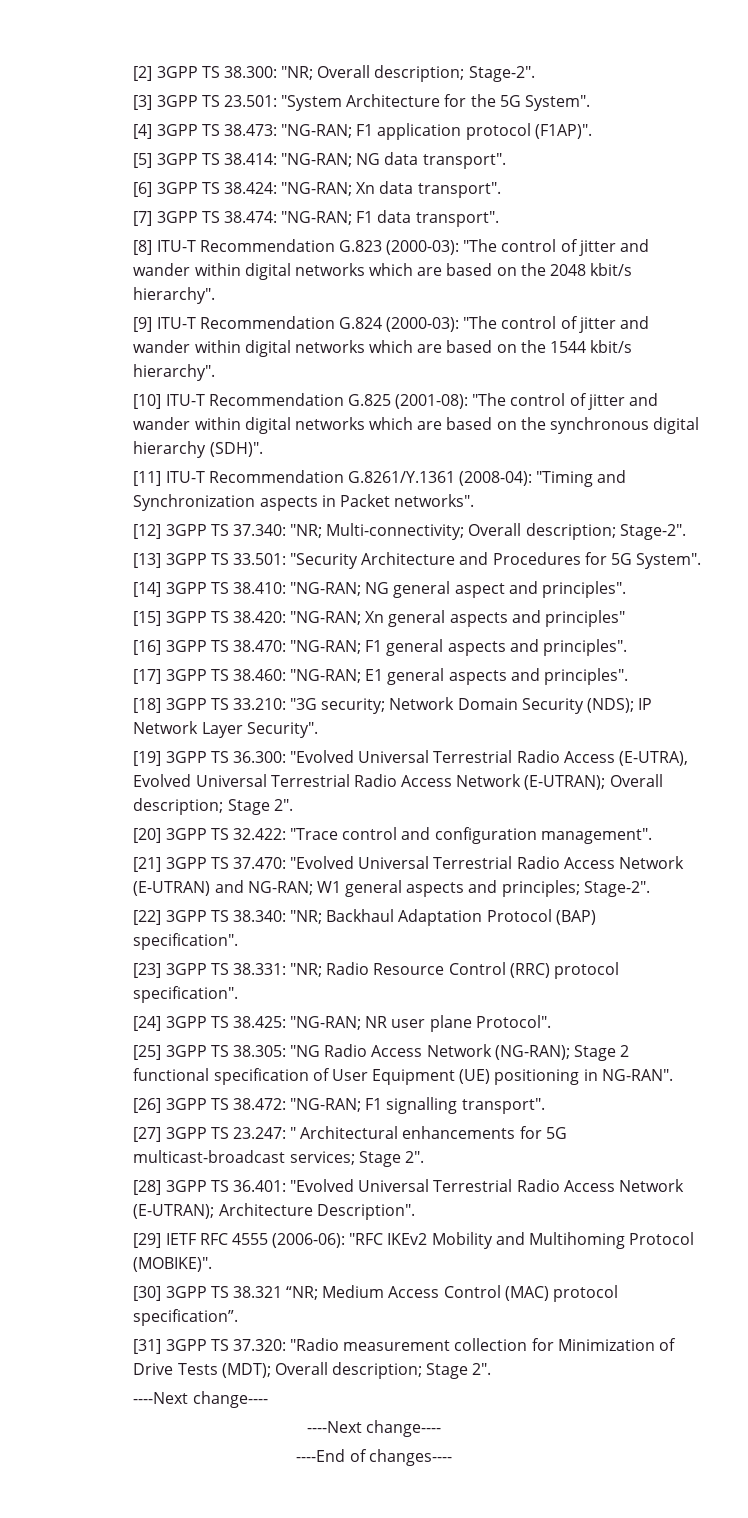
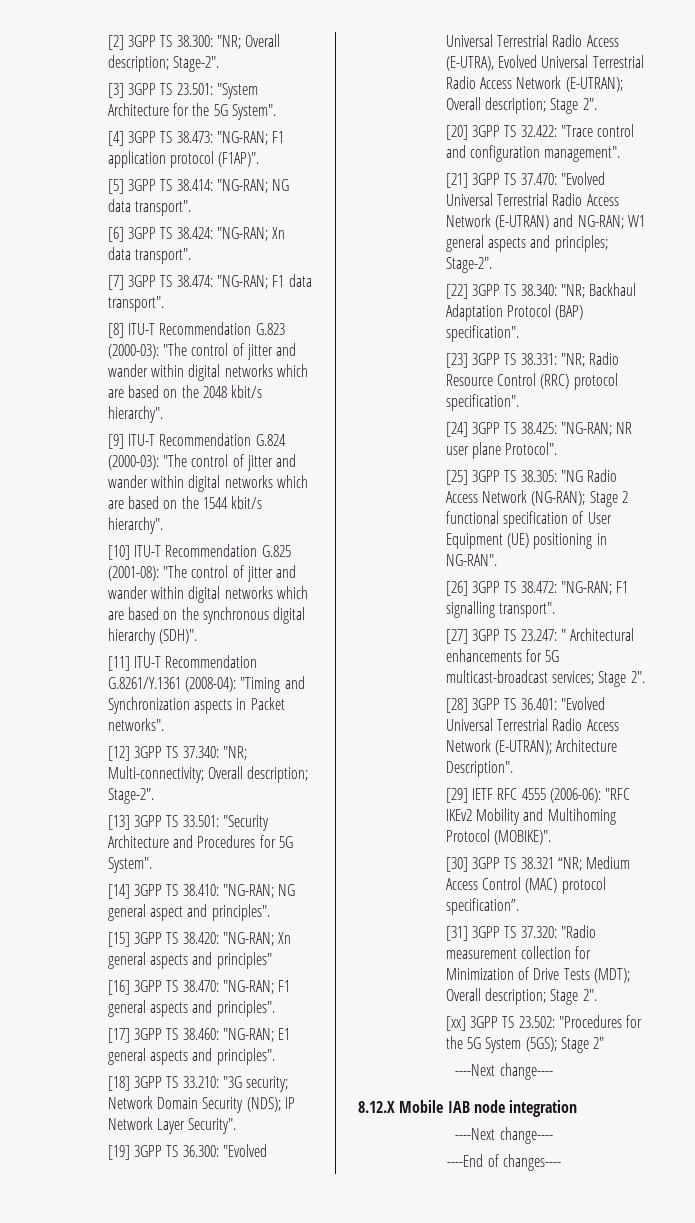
  [31] 3GPP TS 37.320: "Radio measurement collection for Minimization of Drive Tests (MDT); Overall description; Stage 2".
+ [xx] 3GPP TS 23.502: "Procedures for the 5G System (5GS); Stage 2"
  ----Next change----
+ 8.12.X Mobile IAB node integration

